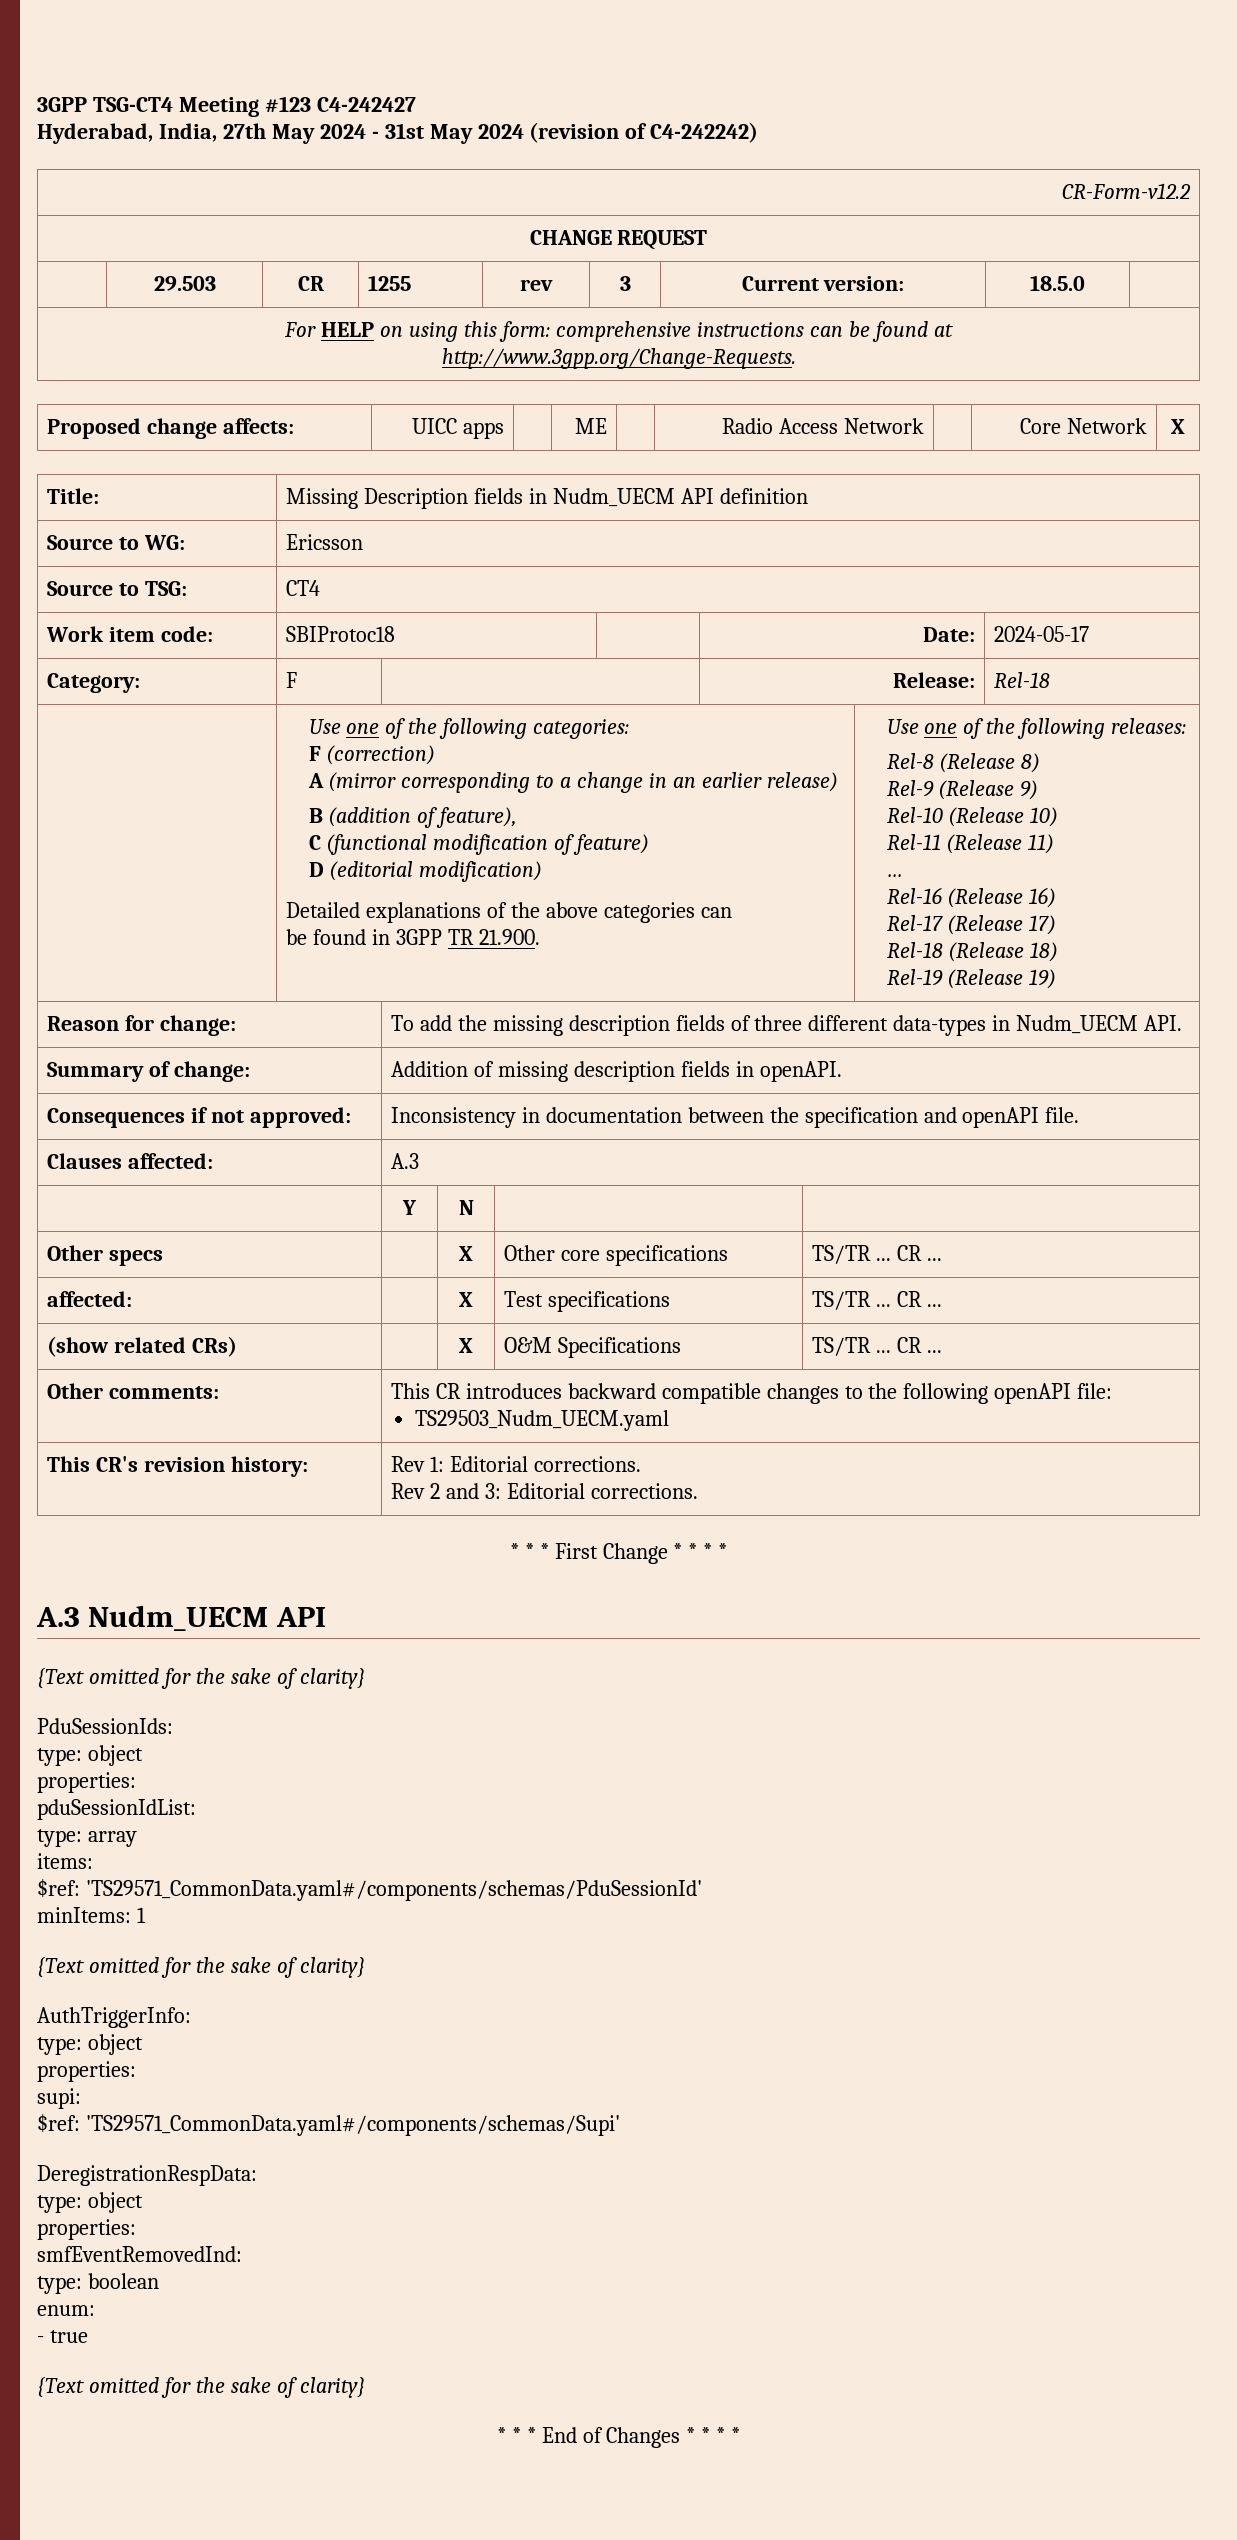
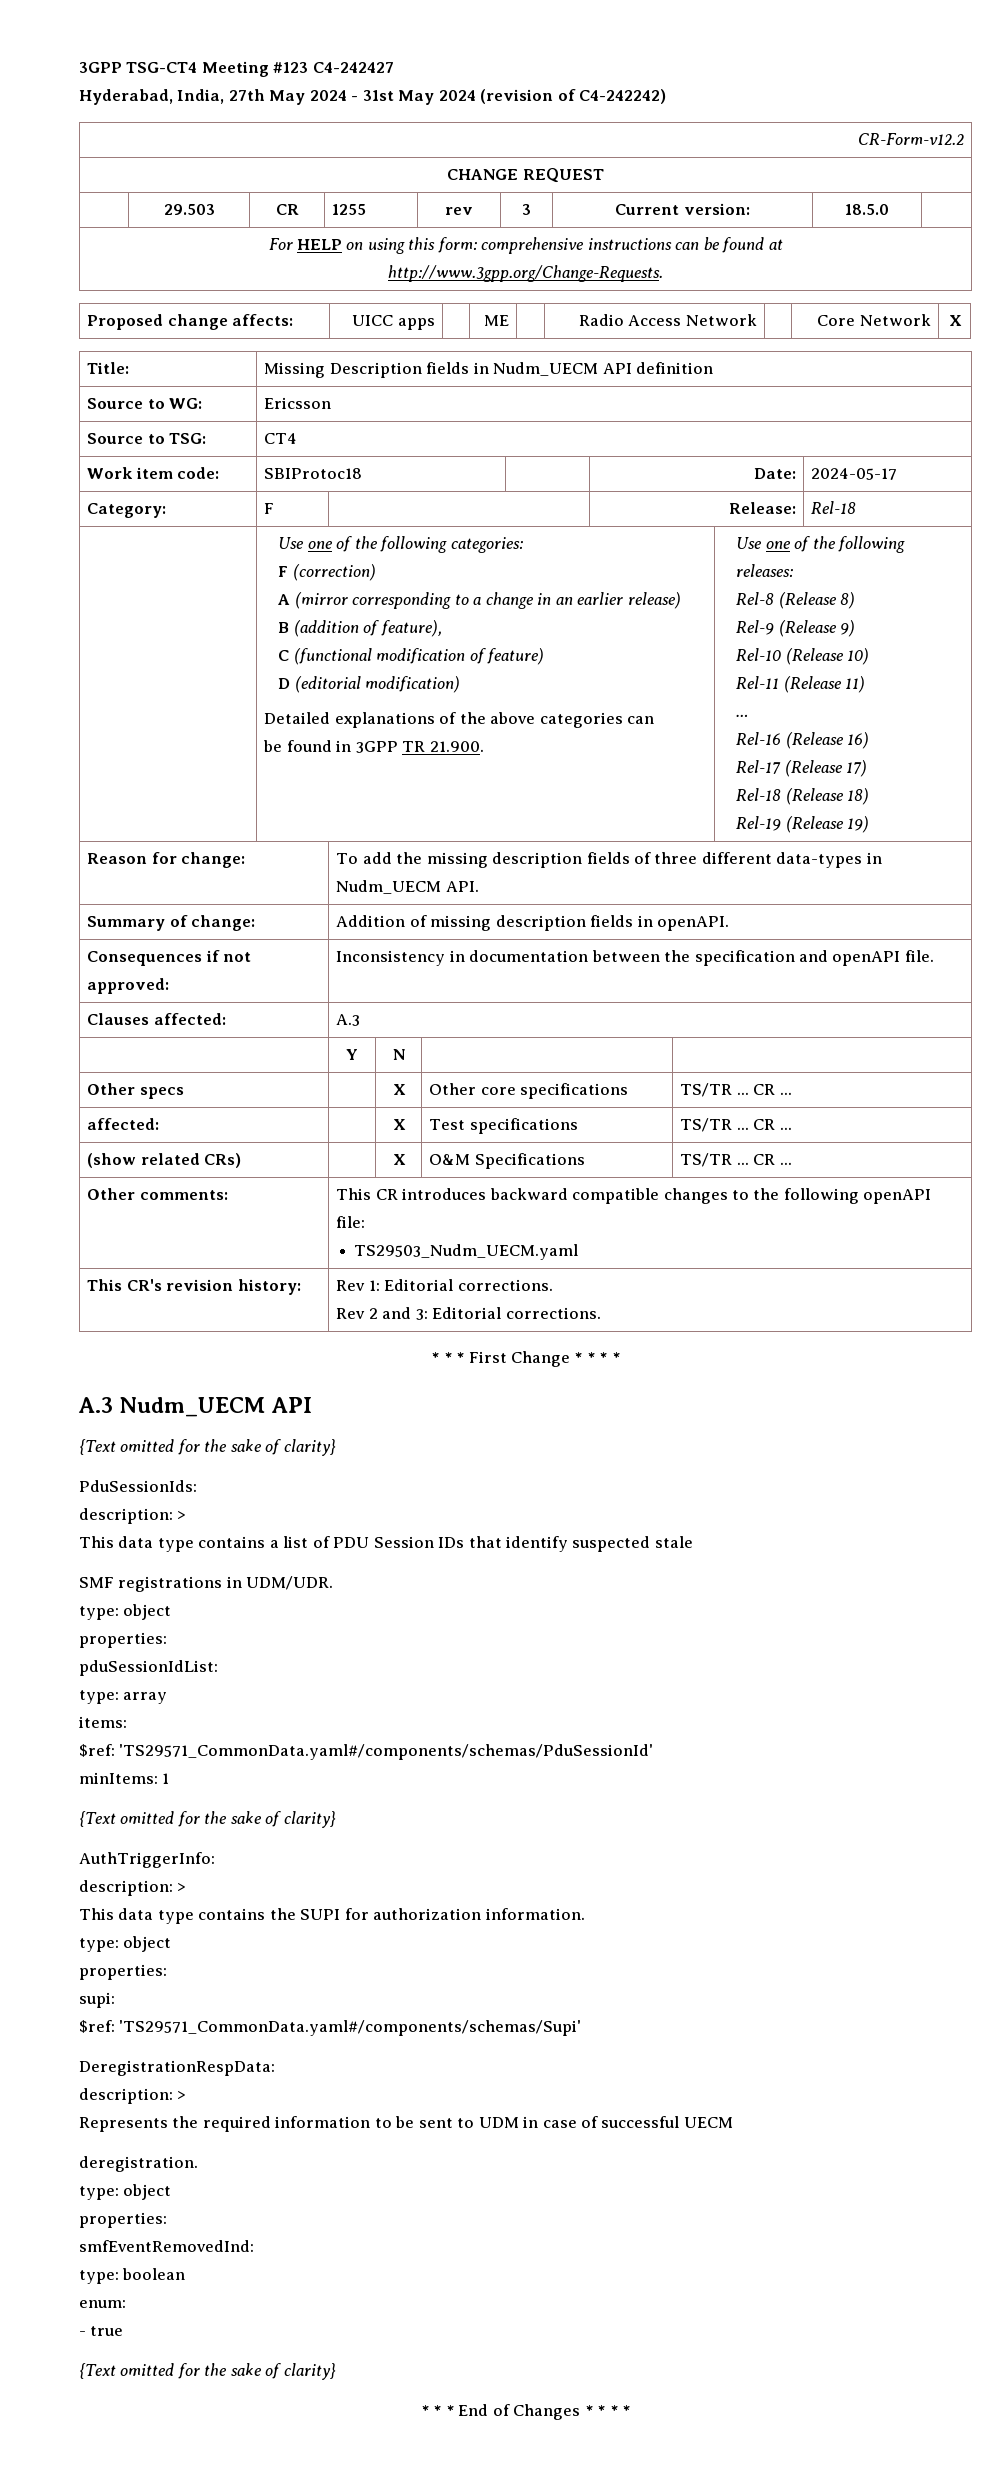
  PduSessionIds:
+ description: >
+ This data type contains a list of PDU Session IDs that identify suspected stale
+ SMF registrations in UDM/UDR.
  AuthTriggerInfo:
+ description: >
+ This data type contains the SUPI for authorization information.
  DeregistrationRespData:
+ description: >
+ Represents the required information to be sent to UDM in case of successful UECM
+ deregistration.

